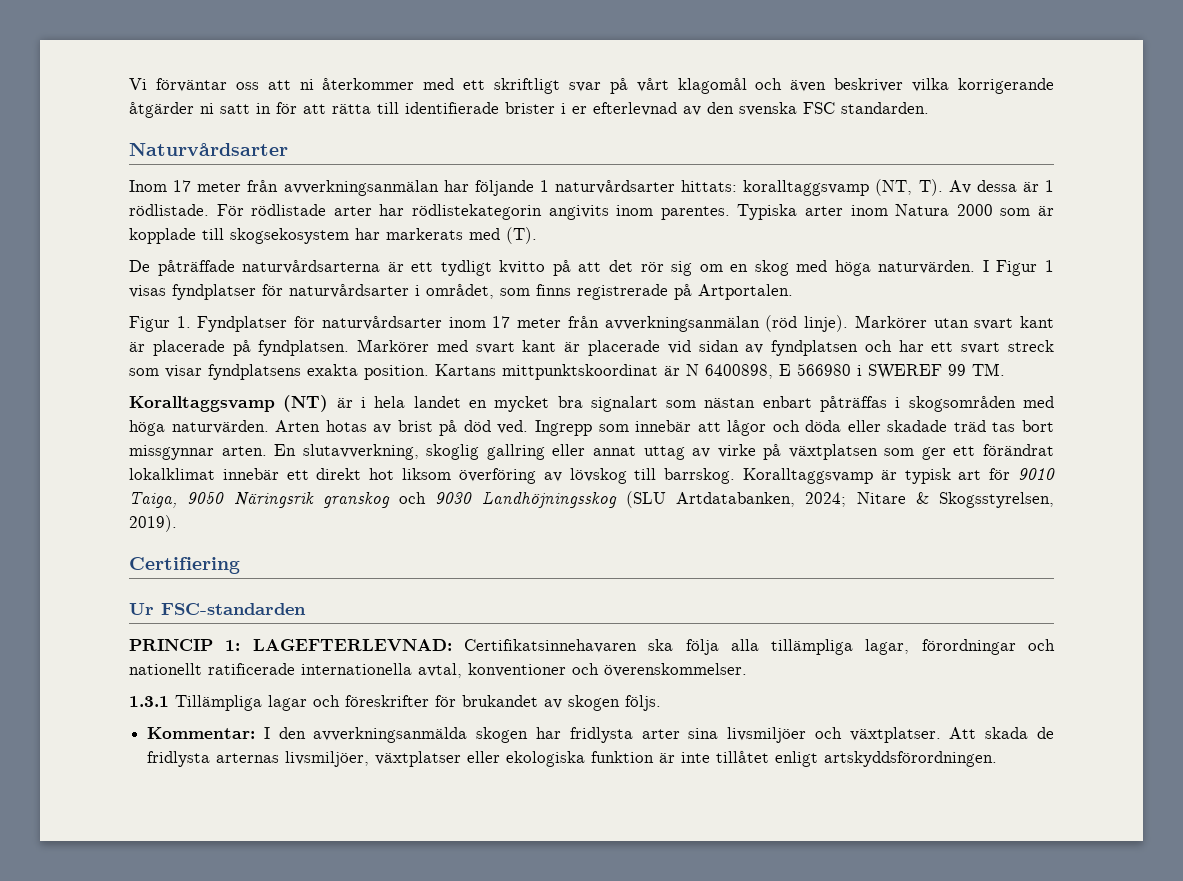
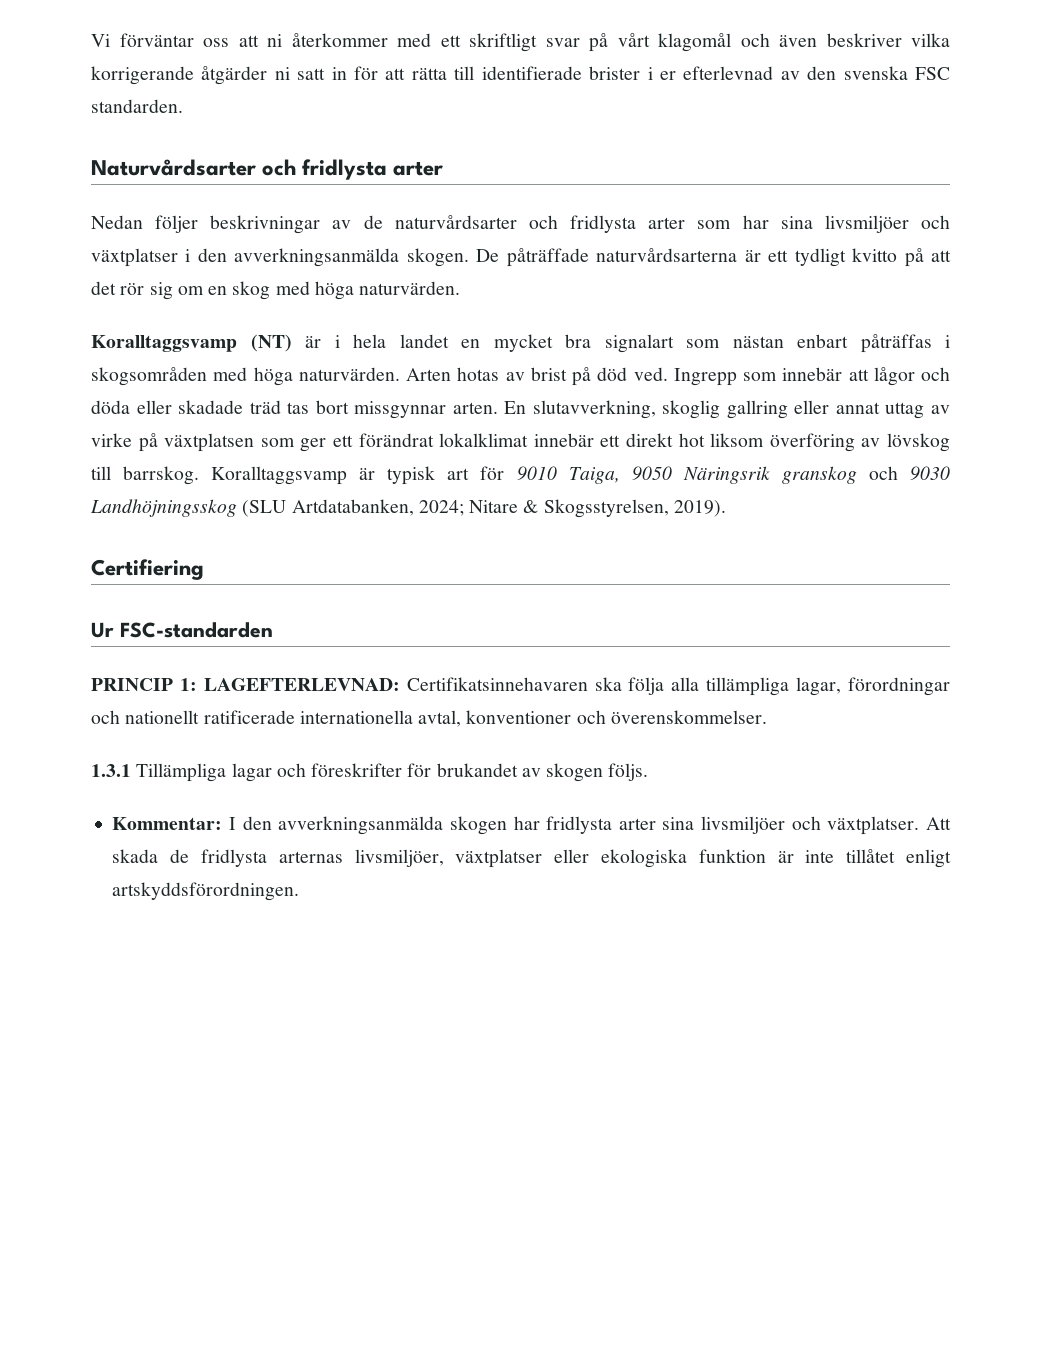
- Naturvårdsarter
- Inom 17 meter från avverkningsanmälan har följande 1 naturvårdsarter hittats: koralltaggsvamp (NT, T). Av dessa är 1 rödlistade. För rödlistade arter har rödlistekategorin angivits inom parentes. Typiska arter inom Natura 2000 som är kopplade till skogsekosystem har markerats med (T).
- De påträffade naturvårdsarterna är ett tydligt kvitto på att det rör sig om en skog med höga naturvärden. I Figur 1 visas fyndplatser för naturvårdsarter i området, som finns registrerade på Artportalen.
- Figur 1. Fyndplatser för naturvårdsarter inom 17 meter från avverkningsanmälan (röd linje). Markörer utan svart kant är placerade på fyndplatsen. Markörer med svart kant är placerade vid sidan av fyndplatsen och har ett svart streck som visar fyndplatsens exakta position. Kartans mittpunktskoordinat är N 6400898, E 566980 i SWEREF 99 TM.
+ Naturvårdsarter och fridlysta arter
+ Nedan följer beskrivningar av de naturvårdsarter och fridlysta arter som har sina livsmiljöer och växtplatser i den avverkningsanmälda skogen. De påträffade naturvårdsarterna är ett tydligt kvitto på att det rör sig om en skog med höga naturvärden.

